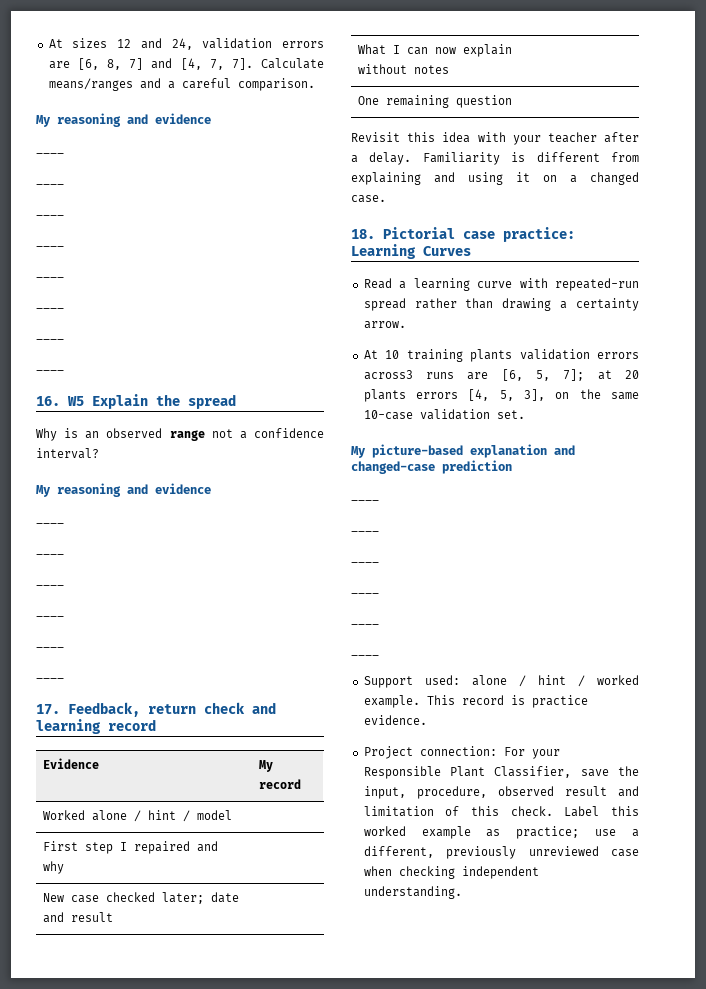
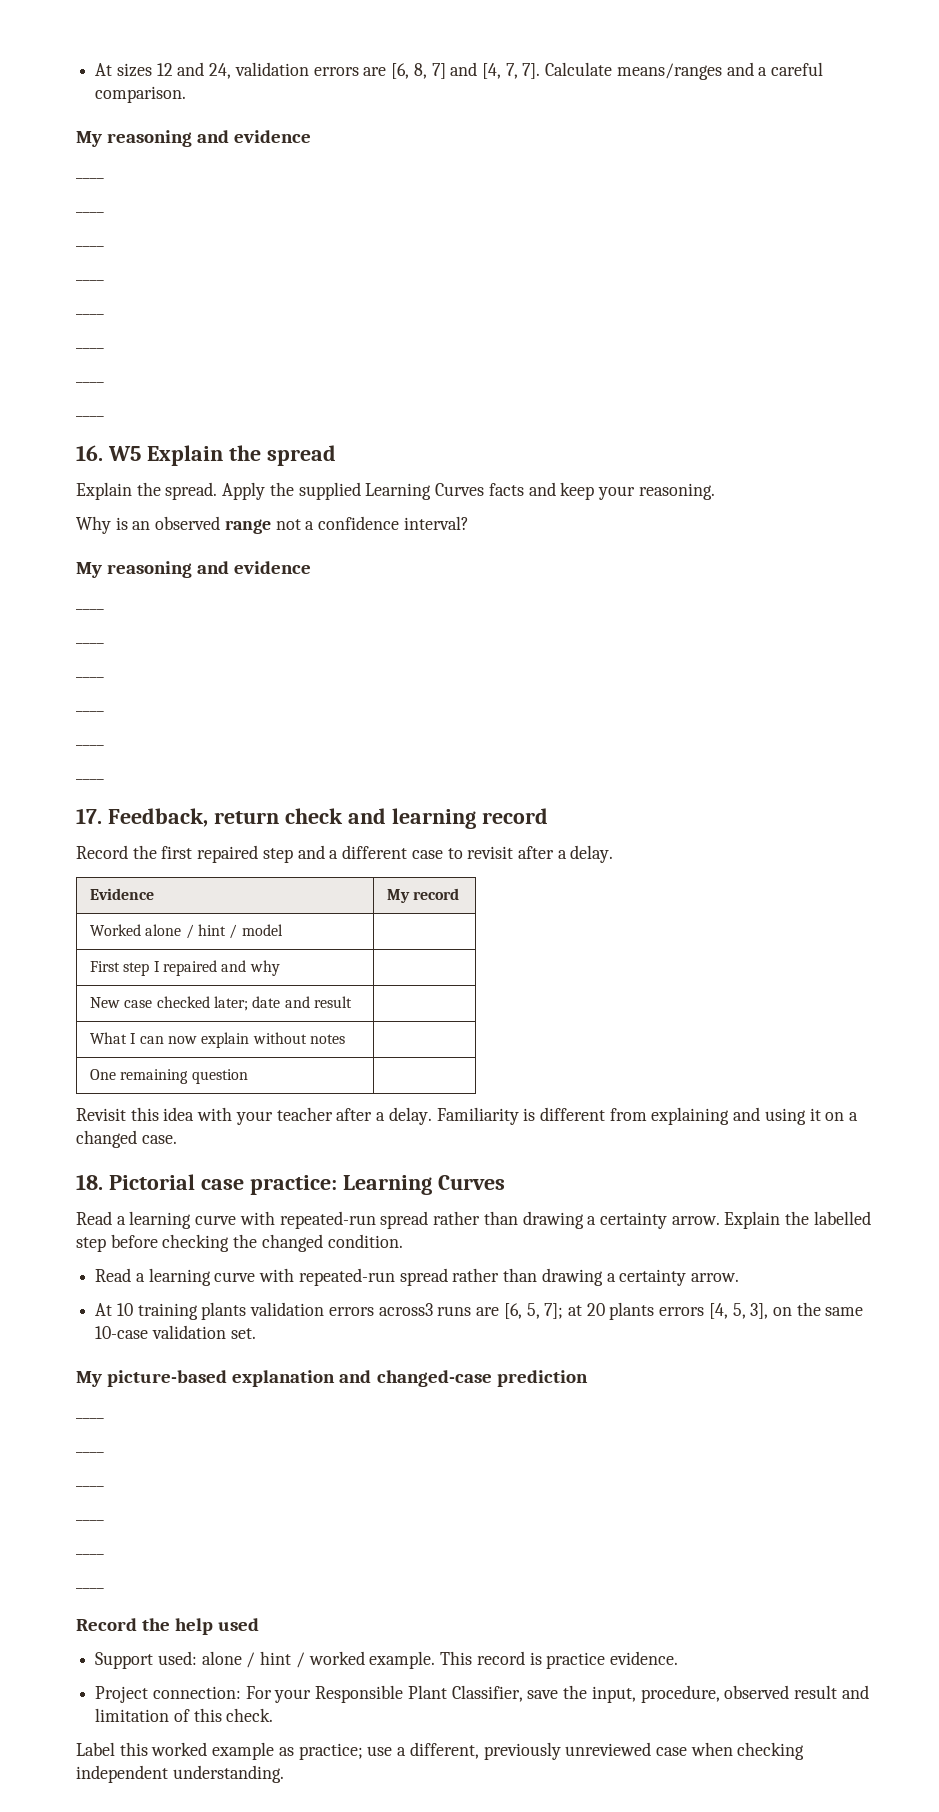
+ Explain the spread. Apply the supplied Learning Curves facts and keep your reasoning.
+ Record the first repaired step and a different case to revisit after a delay.
+ Read a learning curve with repeated-run spread rather than drawing a certainty arrow. Explain the labelled step before checking the changed condition.
+ Record the help used
- Project connection: For your Responsible Plant Classifier, save the input, procedure, observed result and limitation of this check. Label this worked example as practice; use a different, previously unreviewed case when checking independent understanding.
+ Project connection: For your Responsible Plant Classifier, save the input, procedure, observed result and limitation of this check.
+ Label this worked example as practice; use a different, previously unreviewed case when checking independent understanding.

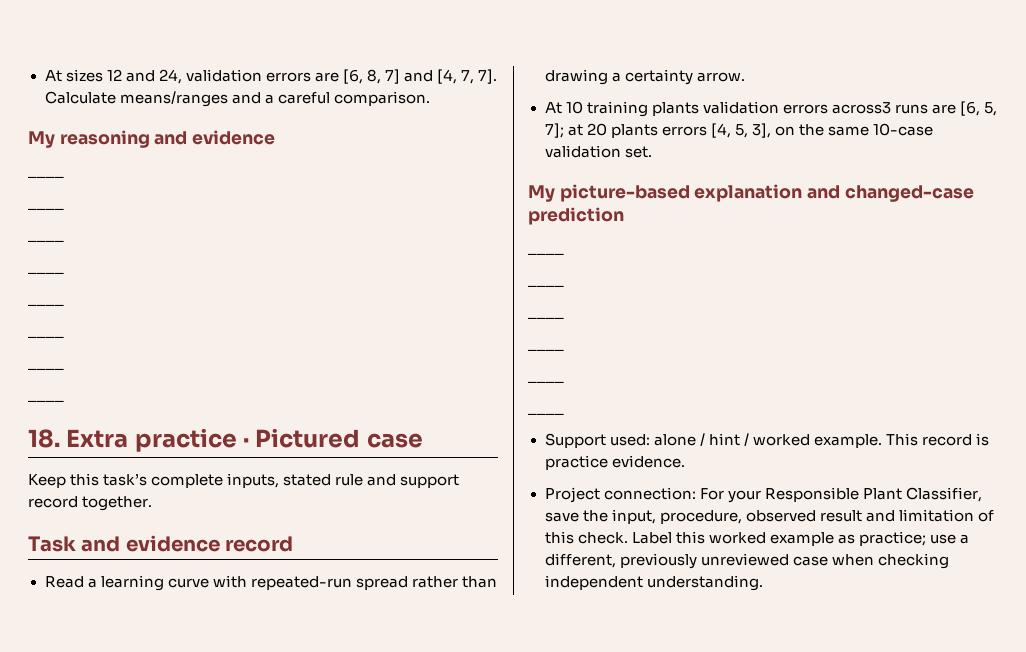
- 16. W5 Explain the spread
- Explain the spread. Apply the supplied Learning Curves facts and keep your reasoning.
- Why is an observed range not a confidence interval?
- My reasoning and evidence
- ____
- ____
- ____
- ____
- ____
- ____
- 17. Feedback, return check and learning record
- Record the first repaired step and a different case to revisit after a delay.
- Evidence | My record
- Worked alone / hint / model |
- First step I repaired and why |
- New case checked later; date and result |
- What I can now explain without notes |
- One remaining question |
- Revisit this idea with your teacher after a delay. Familiarity is different from explaining and using it on a changed case.
- 18. Pictorial case practice: Learning Curves
- Read a learning curve with repeated-run spread rather than drawing a certainty arrow. Explain the labelled step before checking the changed condition.
+ 18. Extra practice · Pictured case
+ Keep this task’s complete inputs, stated rule and support record together.
+ Task and evidence record
- Record the help used
- Project connection: For your Responsible Plant Classifier, save the input, procedure, observed result and limitation of this check.
- Label this worked example as practice; use a different, previously unreviewed case when checking independent understanding.
+ Project connection: For your Responsible Plant Classifier, save the input, procedure, observed result and limitation of this check. Label this worked example as practice; use a different, previously unreviewed case when checking independent understanding.

